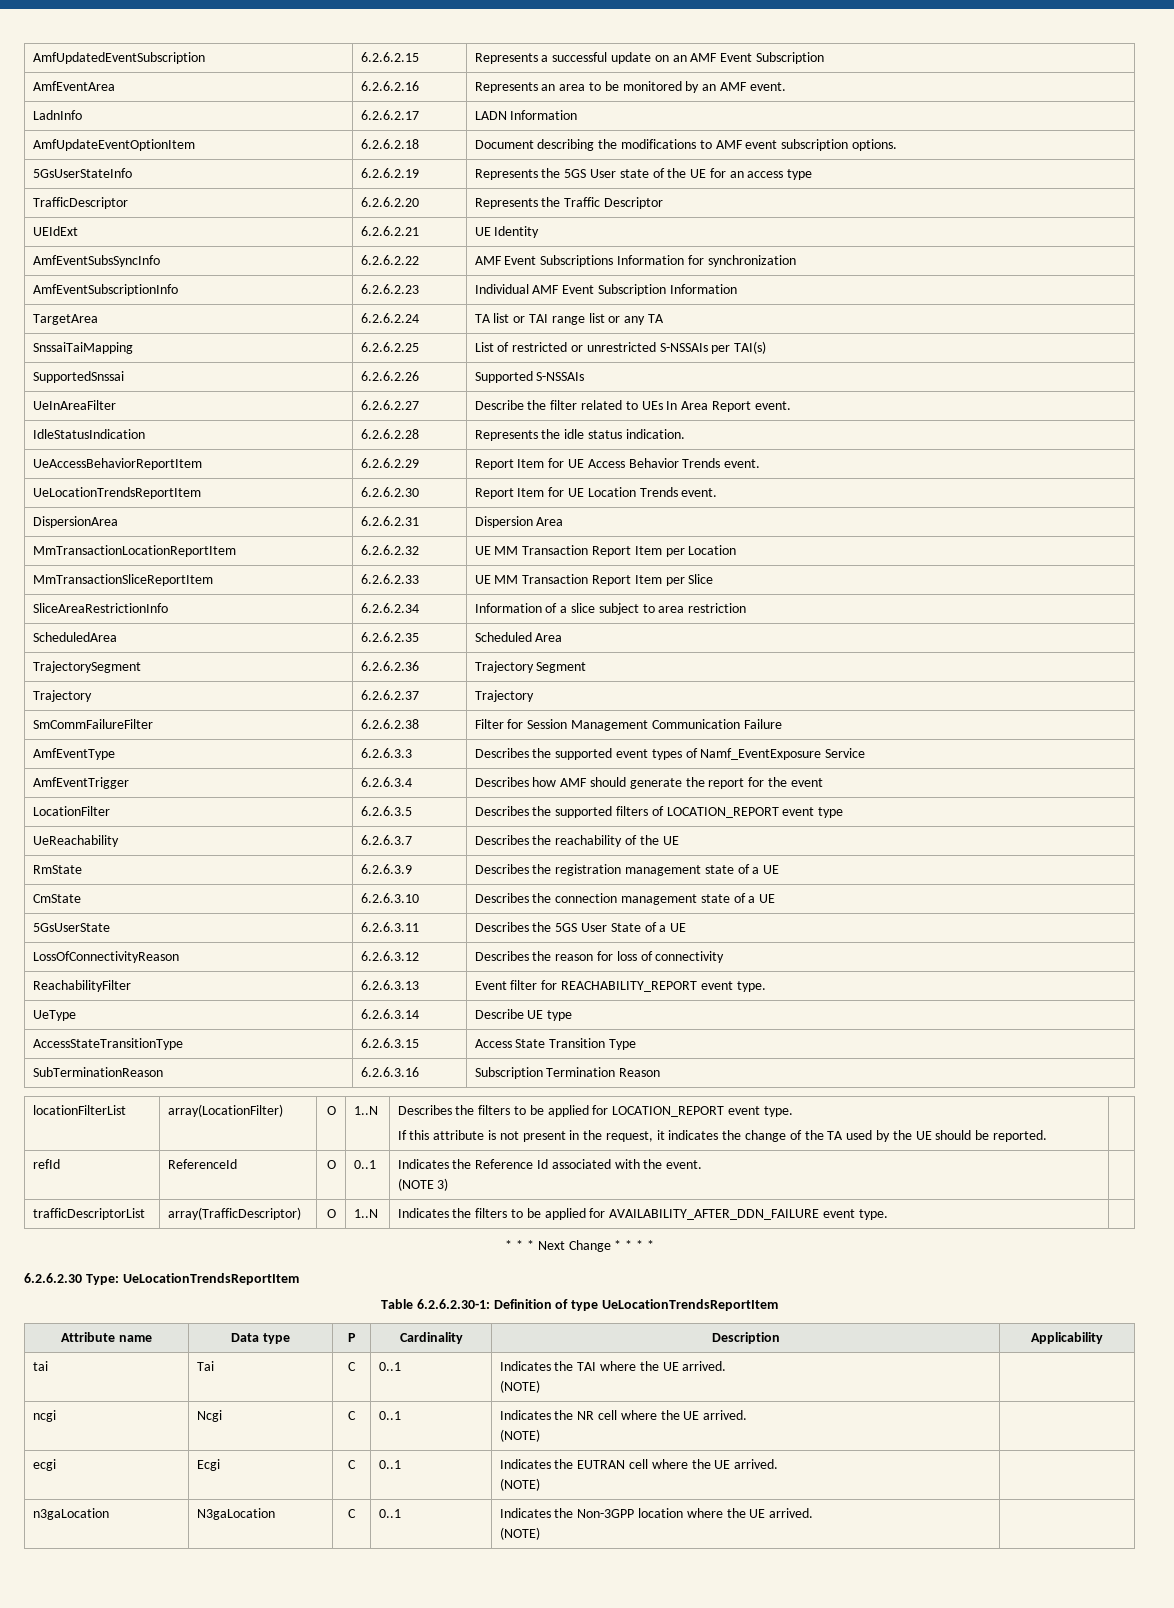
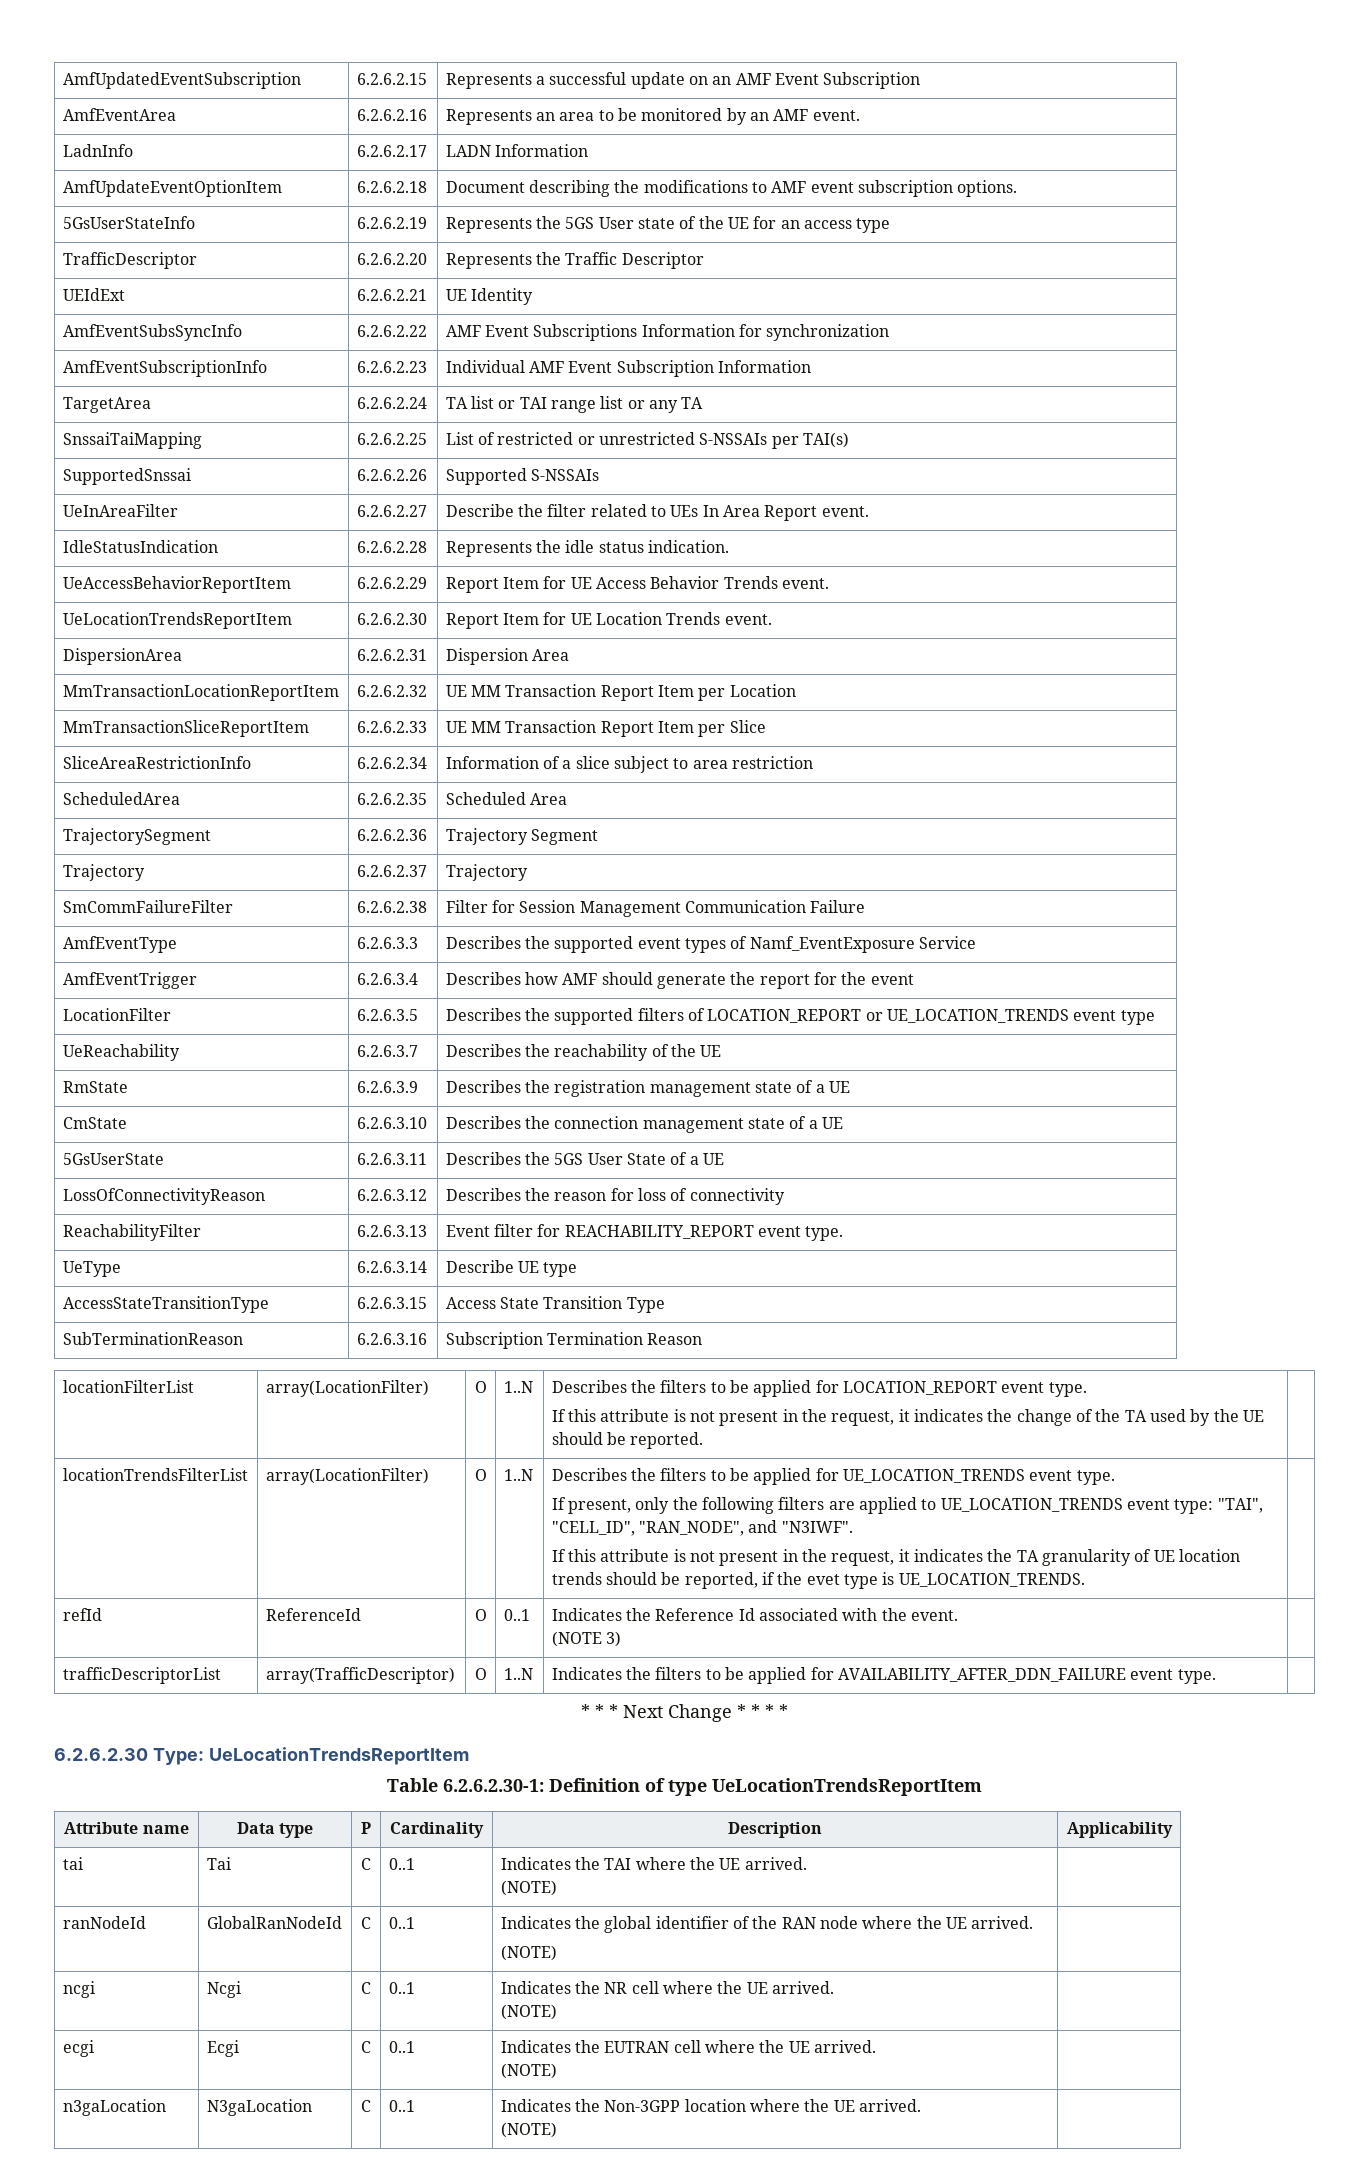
- LocationFilter | 6.2.6.3.5 | Describes the supported filters of LOCATION_REPORT event type
+ LocationFilter | 6.2.6.3.5 | Describes the supported filters of LOCATION_REPORT or UE_LOCATION_TRENDS event type
+ locationTrendsFilterList | array(LocationFilter) | O | 1..N | Describes the filters to be applied for UE_LOCATION_TRENDS event type.
+ If present, only the following filters are applied to UE_LOCATION_TRENDS event type: "TAI", "CELL_ID", "RAN_NODE", and "N3IWF".
+ If this attribute is not present in the request, it indicates the TA granularity of UE location trends should be reported, if the evet type is UE_LOCATION_TRENDS.
+ ranNodeId | GlobalRanNodeId | C | 0..1 | Indicates the global identifier of the RAN node where the UE arrived.
+ (NOTE) |

